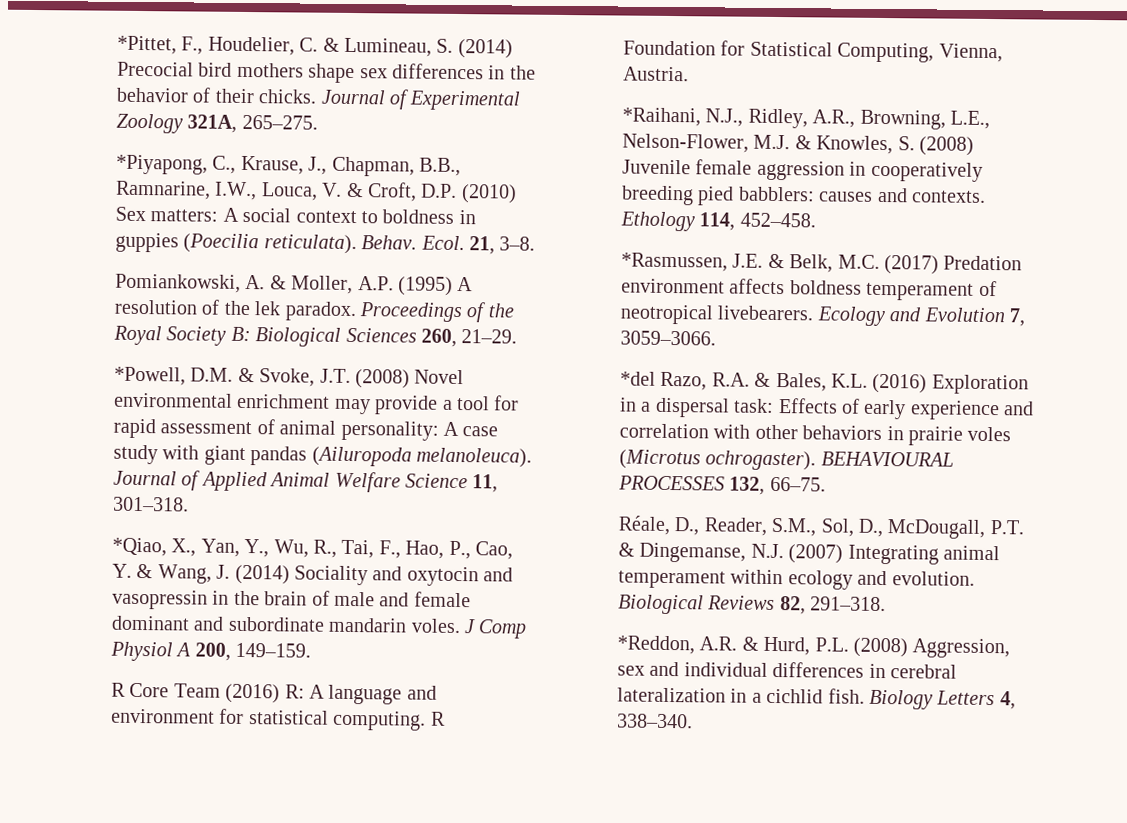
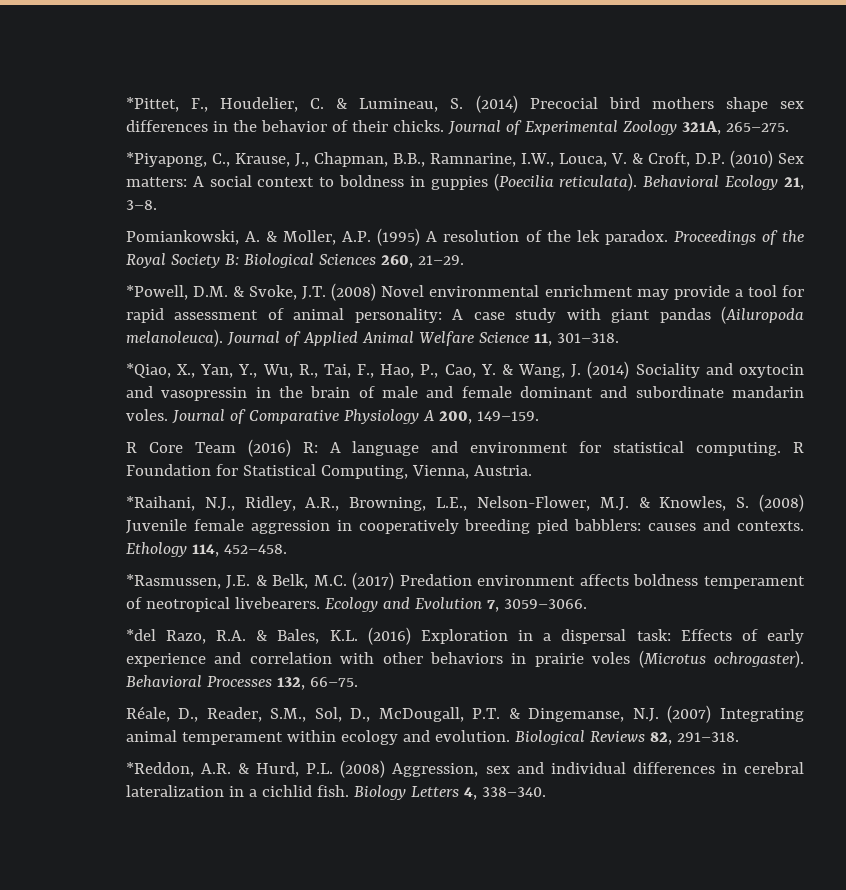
- Behav. Ecol. 21, 3–8.
+ Behavioral Ecology 21, 3–8.
- J Comp Physiol A 200, 149–159.
+ Journal of Comparative Physiology A 200, 149–159.
- BEHAVIOURAL PROCESSES 132, 66–75.
+ Behavioral Processes 132, 66–75.

